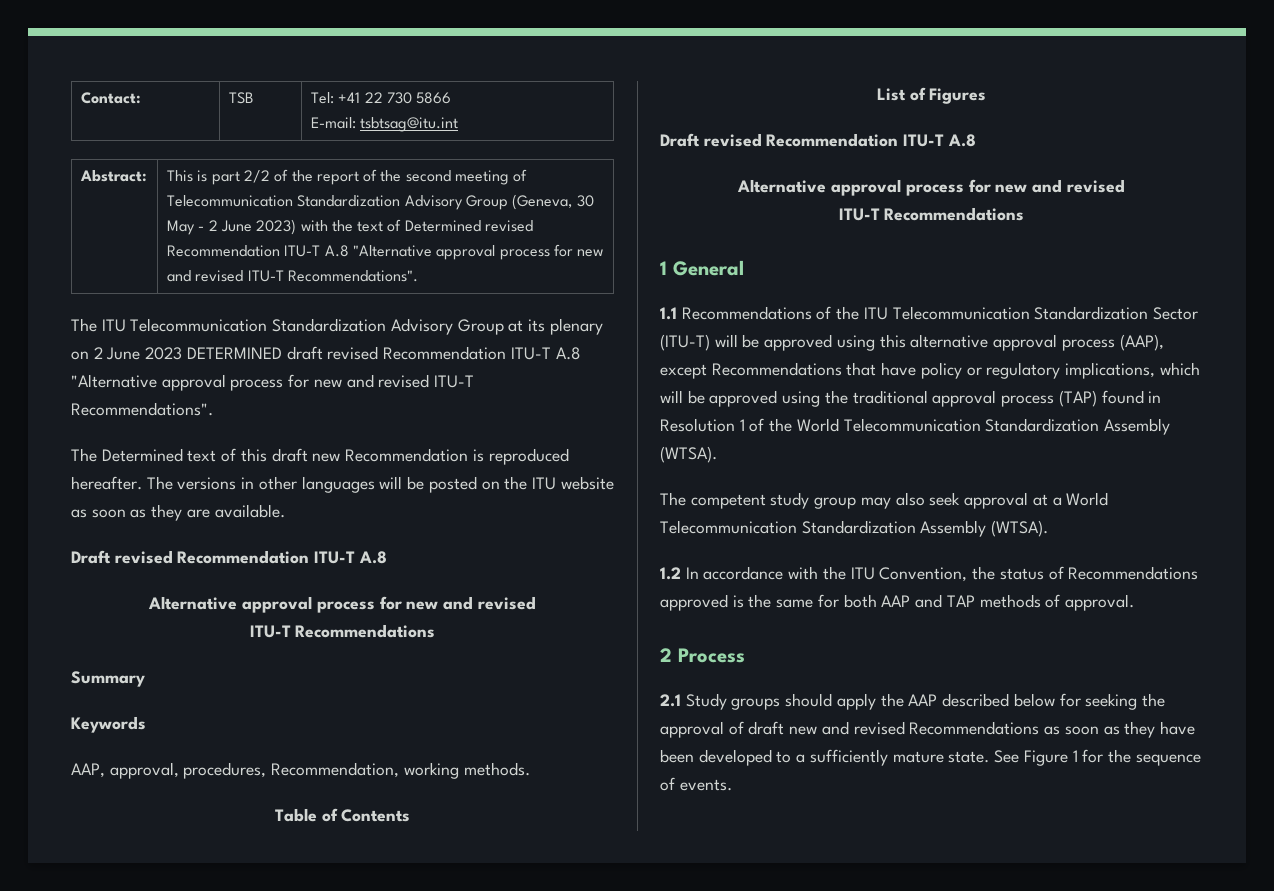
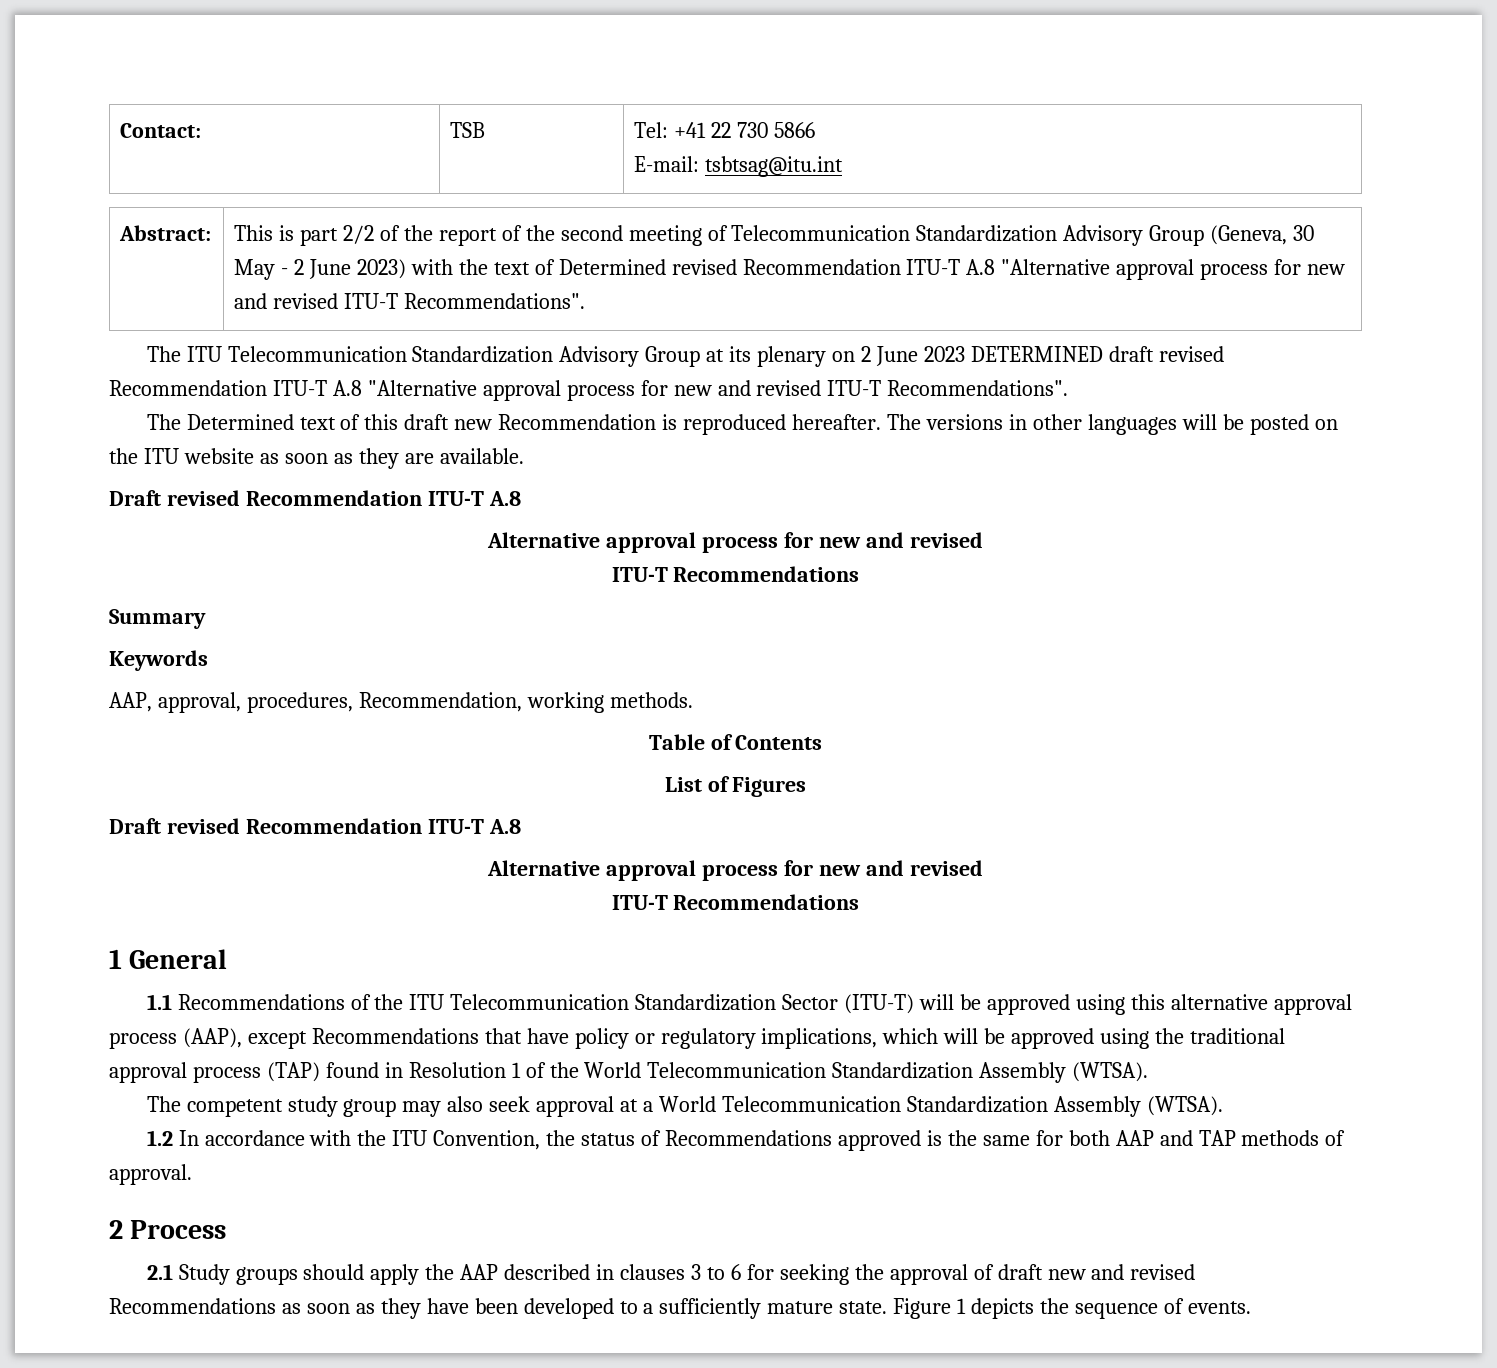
- 2.1 Study groups should apply the AAP described below for seeking the approval of draft new and revised Recommendations as soon as they have been developed to a sufficiently mature state.
+ 2.1 Study groups should apply the AAP described in clauses 3 to 6 for seeking the approval of draft new and revised Recommendations as soon as they have been developed to a sufficiently mature state.
- See Figure 1 for the sequence of events.
+ Figure 1 depicts the sequence of events.

